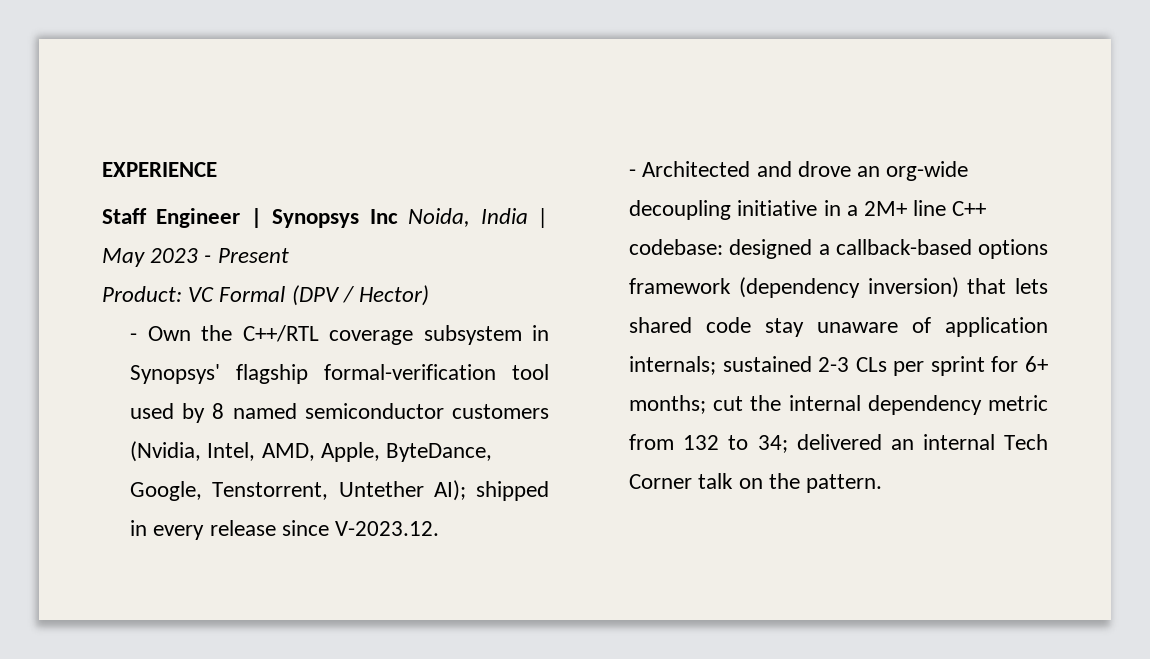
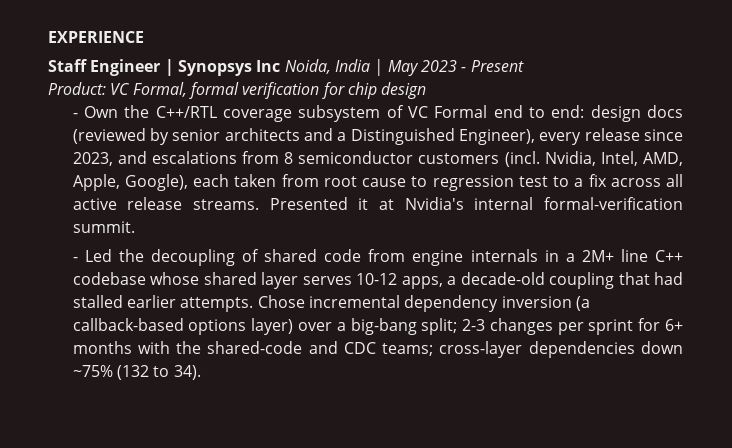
- Product: VC Formal (DPV / Hector)
+ Product: VC Formal, formal verification for chip design
- - Own the C++/RTL coverage subsystem in Synopsys' flagship formal-verification tool used by 8 named semiconductor customers (Nvidia, Intel, AMD, Apple, ByteDance, Google, Tenstorrent, Untether AI); shipped in every release since V-2023.12.
- - Architected and drove an org-wide decoupling initiative in a 2M+ line C++ codebase: designed a callback-based options framework (dependency inversion) that lets shared code stay unaware of application internals; sustained 2-3 CLs per sprint for 6+ months; cut the internal dependency metric from 132 to 34; delivered an internal Tech Corner talk on the pattern.
+ - Own the C++/RTL coverage subsystem of VC Formal end to end: design docs (reviewed by senior architects and a Distinguished Engineer), every release since 2023, and escalations from 8 semiconductor customers (incl. Nvidia, Intel, AMD, Apple, Google), each taken from root cause to regression test to a fix across all active release streams. Presented it at Nvidia's internal formal-verification summit.
+ - Led the decoupling of shared code from engine internals in a 2M+ line C++ codebase whose shared layer serves 10-12 apps, a decade-old coupling that had stalled earlier attempts. Chose incremental dependency inversion (a callback-based options layer) over a big-bang split; 2-3 changes per sprint for 6+ months with the shared-code and CDC teams; cross-layer dependencies down ~75% (132 to 34).

